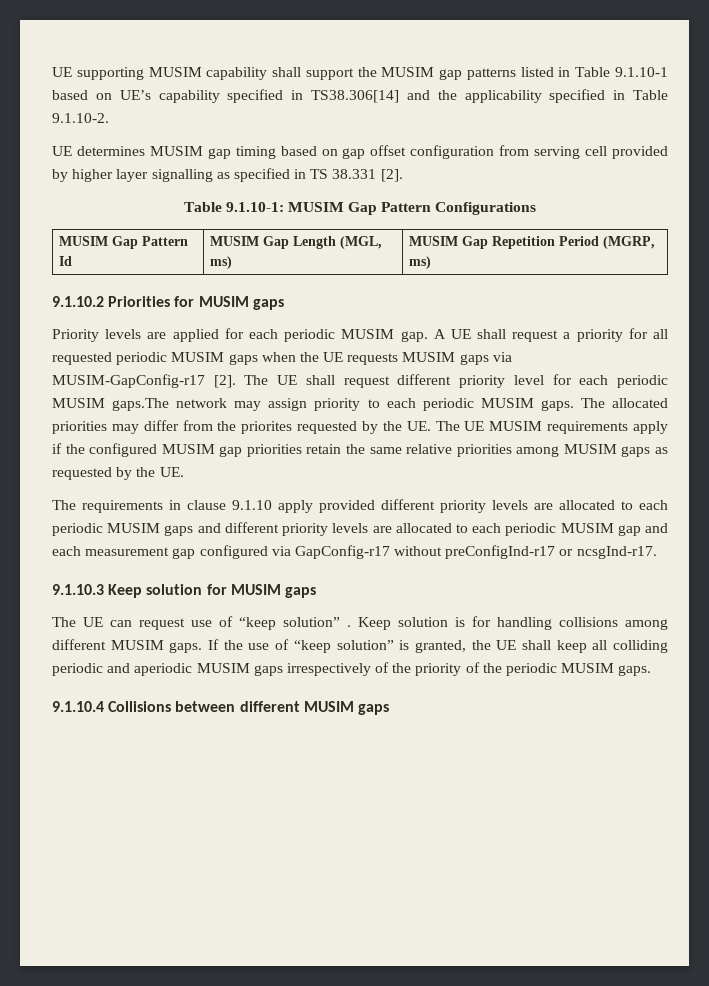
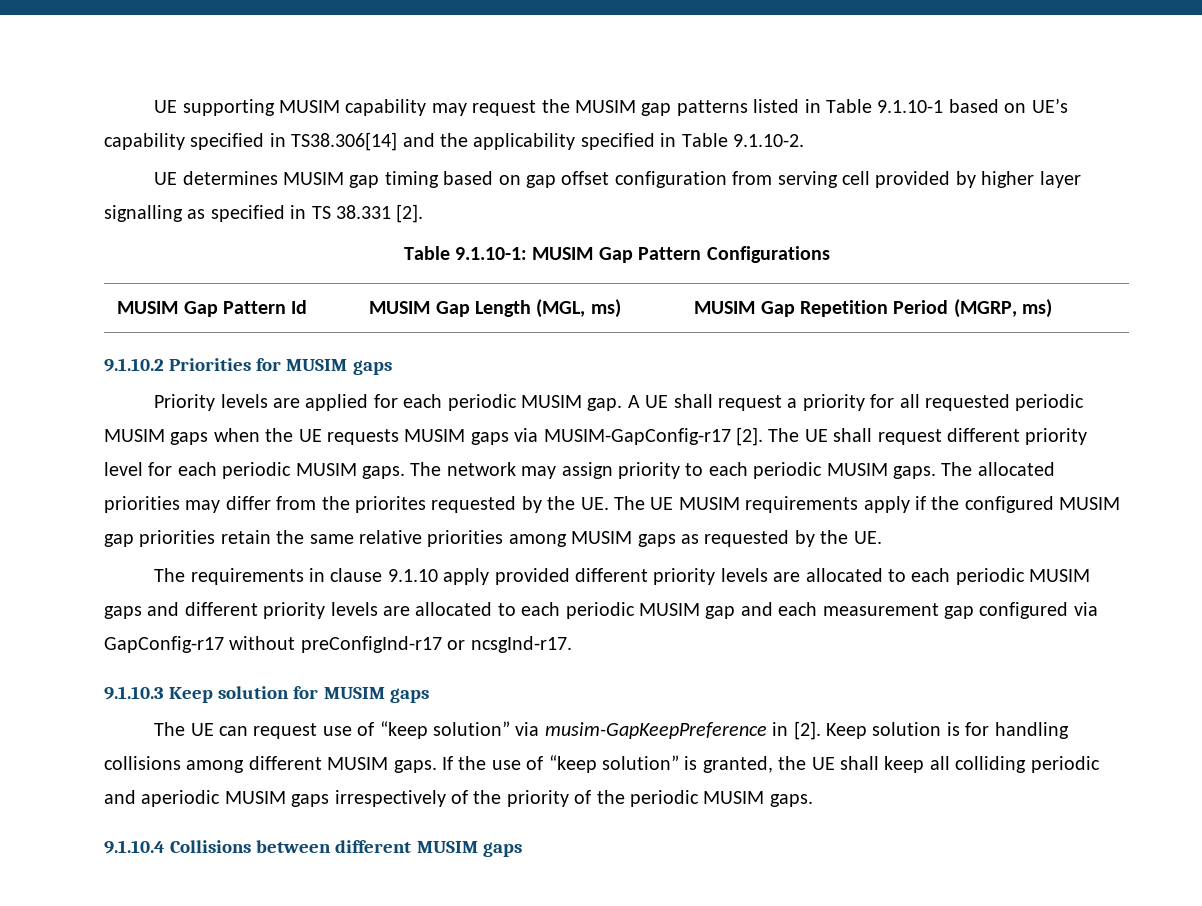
- UE supporting MUSIM capability shall support the MUSIM gap patterns listed in Table 9.1.10-1 based on UE’s capability specified in TS38.306[14] and the applicability specified in Table 9.1.10-2.
+ UE supporting MUSIM capability may request the MUSIM gap patterns listed in Table 9.1.10-1 based on UE’s capability specified in TS38.306[14] and the applicability specified in Table 9.1.10-2.
- The UE shall request different priority level for each periodic MUSIM gaps.The network may assign priority to each periodic MUSIM gaps.
+ The UE shall request different priority level for each periodic MUSIM gaps. The network may assign priority to each periodic MUSIM gaps.
- The UE can request use of “keep solution” .
+ The UE can request use of “keep solution” via musim-GapKeepPreference in [2].

